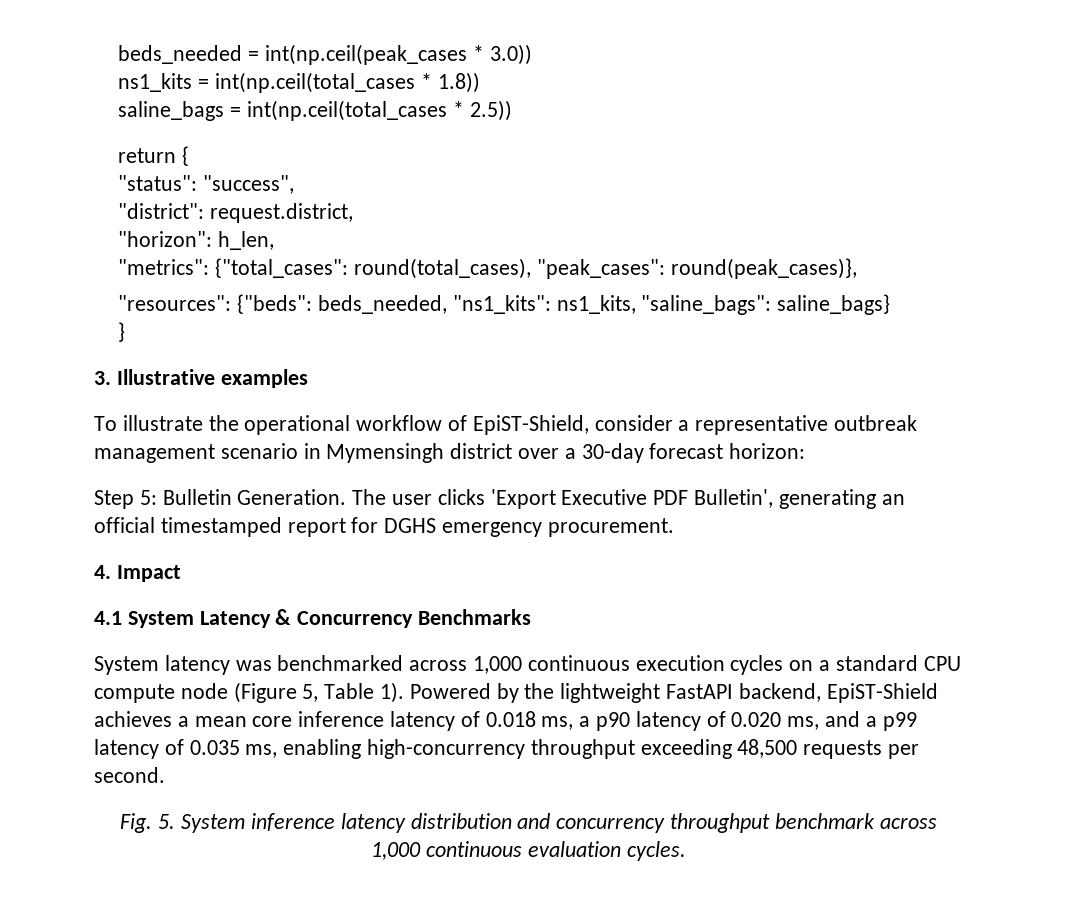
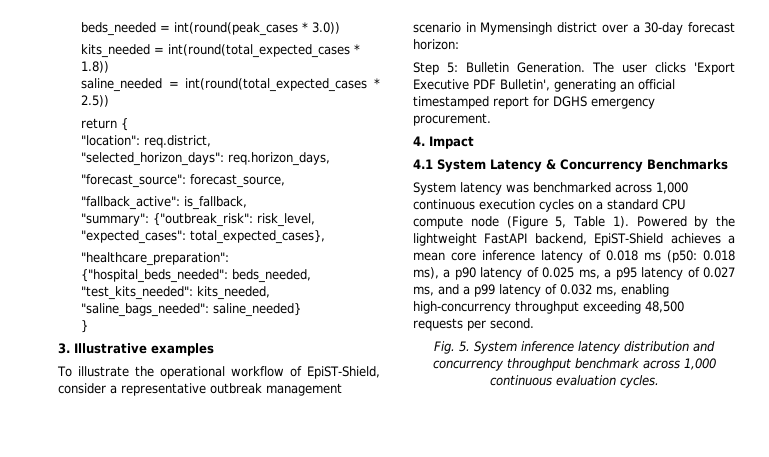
- beds_needed = int(np.ceil(peak_cases * 3.0))
+ beds_needed = int(round(peak_cases * 3.0))
- ns1_kits = int(np.ceil(total_cases * 1.8))
+ kits_needed = int(round(total_expected_cases * 1.8))
- saline_bags = int(np.ceil(total_cases * 2.5))
+ saline_needed = int(round(total_expected_cases * 2.5))
- "status": "success",
- "district": request.district,
- "horizon": h_len,
- "metrics": {"total_cases": round(total_cases), "peak_cases": round(peak_cases)},
- "resources": {"beds": beds_needed, "ns1_kits": ns1_kits, "saline_bags": saline_bags}
+ "location": req.district,
+ "selected_horizon_days": req.horizon_days,
+ "forecast_source": forecast_source,
+ "fallback_active": is_fallback,
+ "summary": {"outbreak_risk": risk_level, "expected_cases": total_expected_cases},
+ "healthcare_preparation": {"hospital_beds_needed": beds_needed, "test_kits_needed": kits_needed, "saline_bags_needed": saline_needed}
- Powered by the lightweight FastAPI backend, EpiST-Shield achieves a mean core inference latency of 0.018 ms, a p90 latency of 0.020 ms, and a p99 latency of 0.035 ms, enabling high-concurrency throughput exceeding 48,500 requests per second.
+ Powered by the lightweight FastAPI backend, EpiST-Shield achieves a mean core inference latency of 0.018 ms (p50: 0.018 ms), a p90 latency of 0.025 ms, a p95 latency of 0.027 ms, and a p99 latency of 0.032 ms, enabling high-concurrency throughput exceeding 48,500 requests per second.

